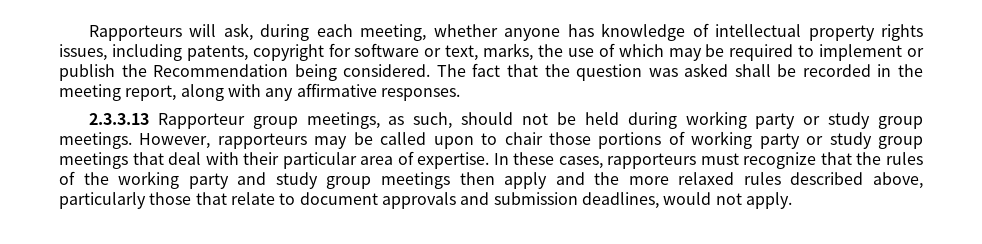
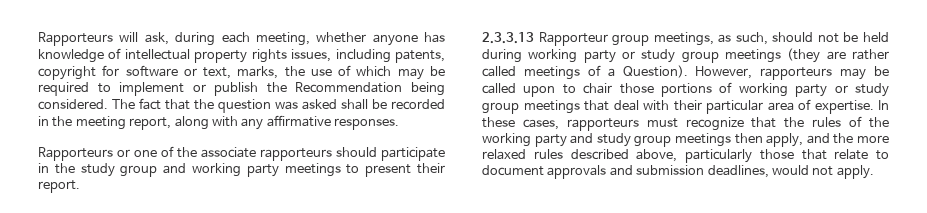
+ Rapporteurs or one of the associate rapporteurs should participate in the study group and working party meetings to present their report.
- 2.3.3.13 Rapporteur group meetings, as such, should not be held during working party or study group meetings.
+ 2.3.3.13 Rapporteur group meetings, as such, should not be held during working party or study group meetings (they are rather called meetings of a Question).
- In these cases, rapporteurs must recognize that the rules of the working party and study group meetings then apply and the more relaxed rules described above, particularly those that relate to document approvals and submission deadlines, would not apply.
+ In these cases, rapporteurs must recognize that the rules of the working party and study group meetings then apply, and the more relaxed rules described above, particularly those that relate to document approvals and submission deadlines, would not apply.

